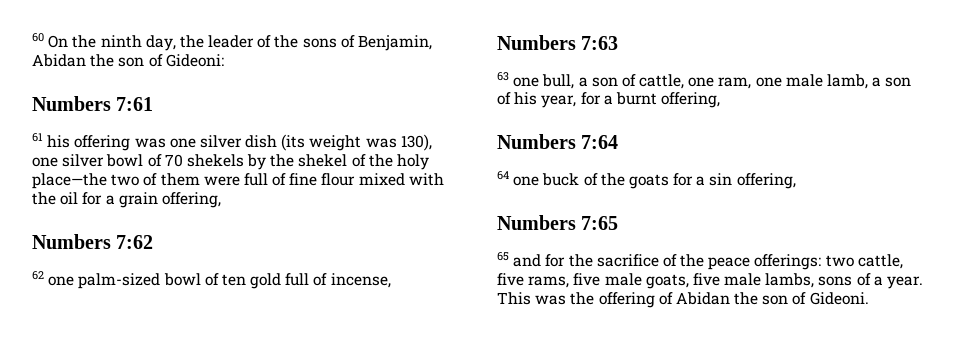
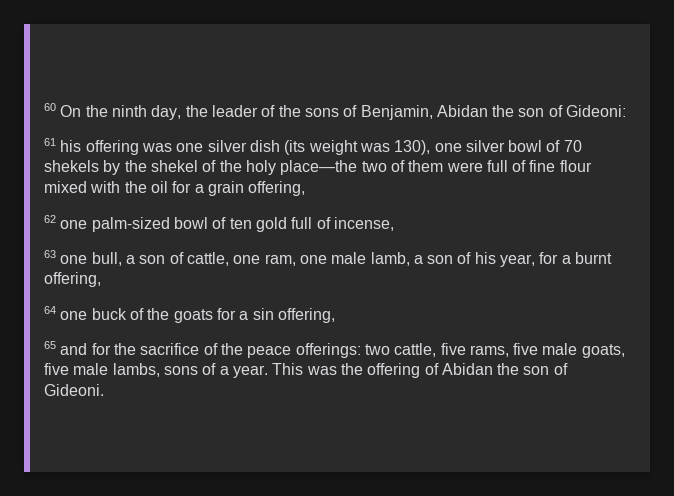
- Numbers 7:61
- Numbers 7:62
- Numbers 7:63
- Numbers 7:64
- Numbers 7:65

